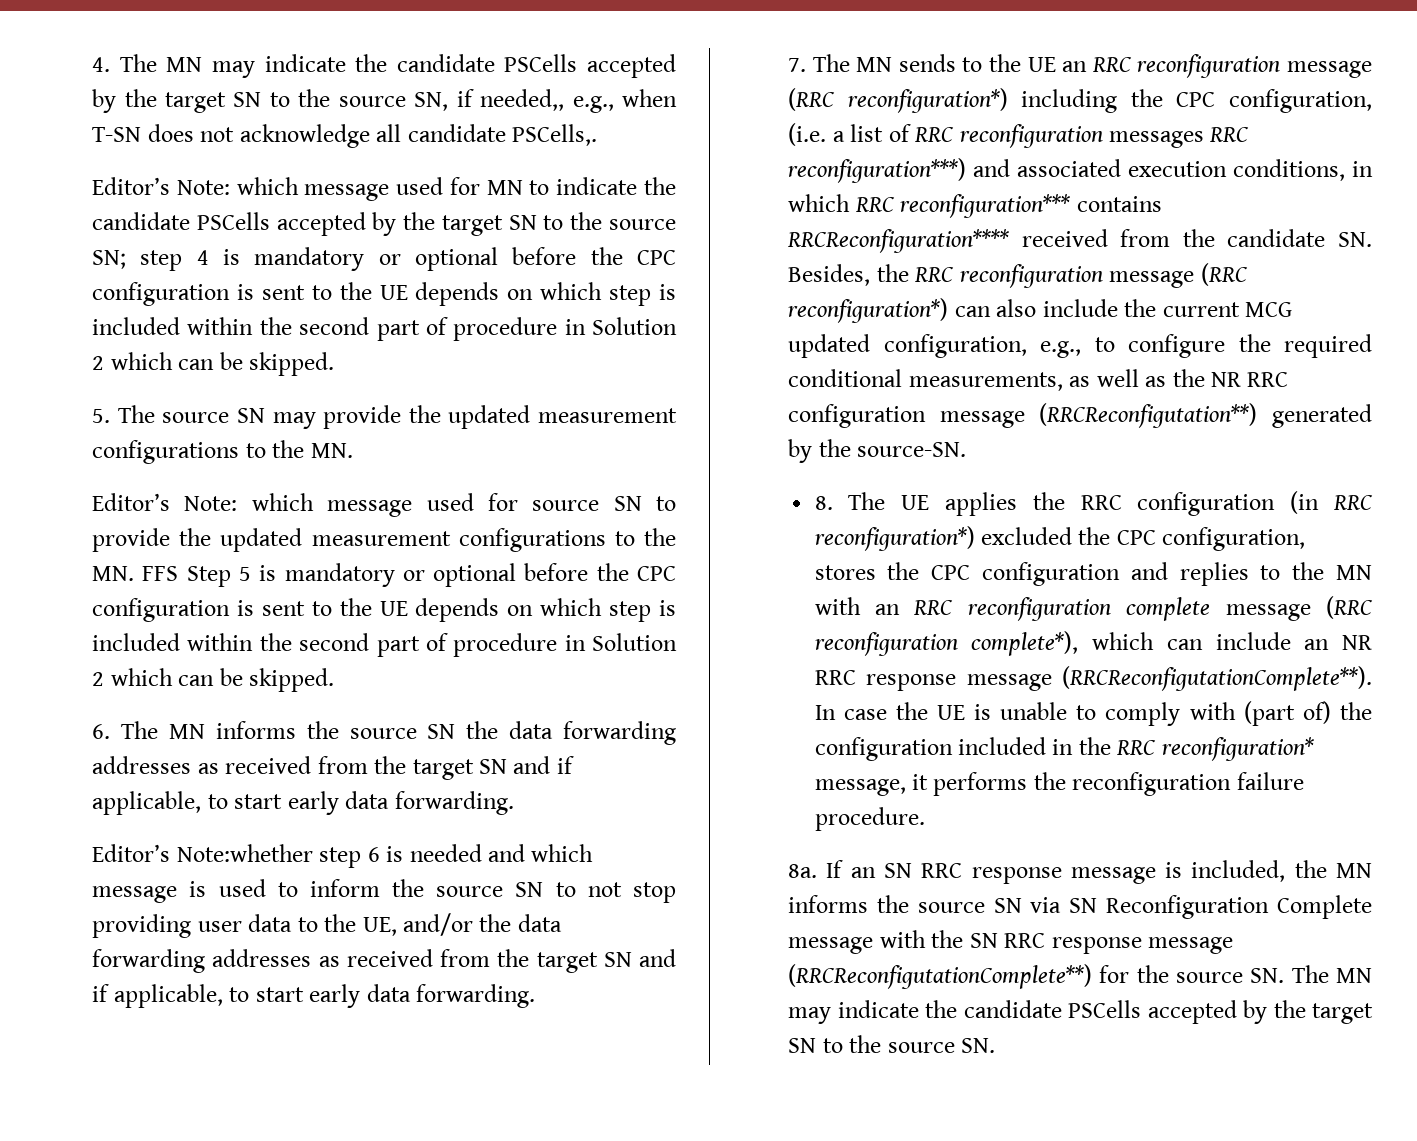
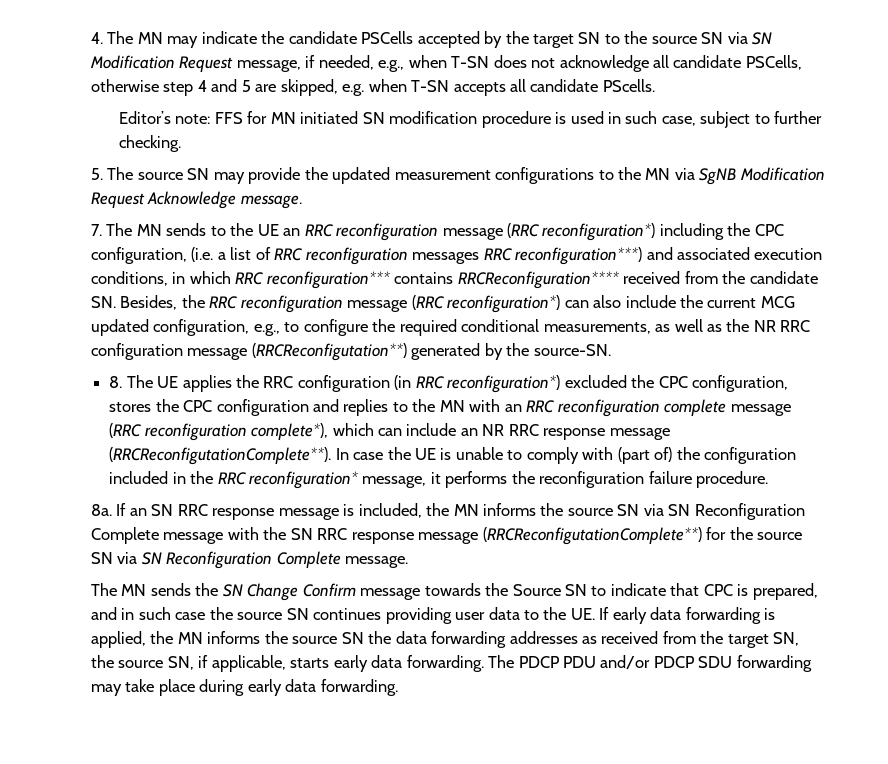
- 4. The MN may indicate the candidate PSCells accepted by the target SN to the source SN, if needed,, e.g., when T-SN does not acknowledge all candidate PSCells,.
- Editor’s Note: which message used for MN to indicate the candidate PSCells accepted by the target SN to the source SN; step 4 is mandatory or optional before the CPC configuration is sent to the UE depends on which step is included within the second part of procedure in Solution 2 which can be skipped.
+ 4. The MN may indicate the candidate PSCells accepted by the target SN to the source SN via SN Modification Request message, if needed, e.g., when T-SN does not acknowledge all candidate PSCells, otherwise step 4 and 5 are skipped, e.g. when T-SN accepts all candidate PScells.
+ Editor’s note: FFS for MN initiated SN modification procedure is used in such case, subject to further checking.
- 5. The source SN may provide the updated measurement configurations to the MN.
- Editor’s Note: which message used for source SN to provide the updated measurement configurations to the MN. FFS Step 5 is mandatory or optional before the CPC configuration is sent to the UE depends on which step is included within the second part of procedure in Solution 2 which can be skipped.
- 6. The MN informs the source SN the data forwarding addresses as received from the target SN and if applicable, to start early data forwarding.
- Editor’s Note:whether step 6 is needed and which message is used to inform the source SN to not stop providing user data to the UE, and/or the data forwarding addresses as received from the target SN and if applicable, to start early data forwarding.
+ 5. The source SN may provide the updated measurement configurations to the MN via SgNB Modification Request Acknowledge message.
- If an SN RRC response message is included, the MN informs the source SN via SN Reconfiguration Complete message with the SN RRC response message (RRCReconfigutationComplete**) for the source SN. The MN may indicate the candidate PSCells accepted by the target SN to the source SN.
+ If an SN RRC response message is included, the MN informs the source SN via SN Reconfiguration Complete message with the SN RRC response message (RRCReconfigutationComplete**) for the source SN via SN Reconfiguration Complete message.
+ The MN sends the SN Change Confirm message towards the Source SN to indicate that CPC is prepared, and in such case the source SN continues providing user data to the UE. If early data forwarding is applied, the MN informs the source SN the data forwarding addresses as received from the target SN, the source SN, if applicable, starts early data forwarding. The PDCP PDU and/or PDCP SDU forwarding may take place during early data forwarding.

